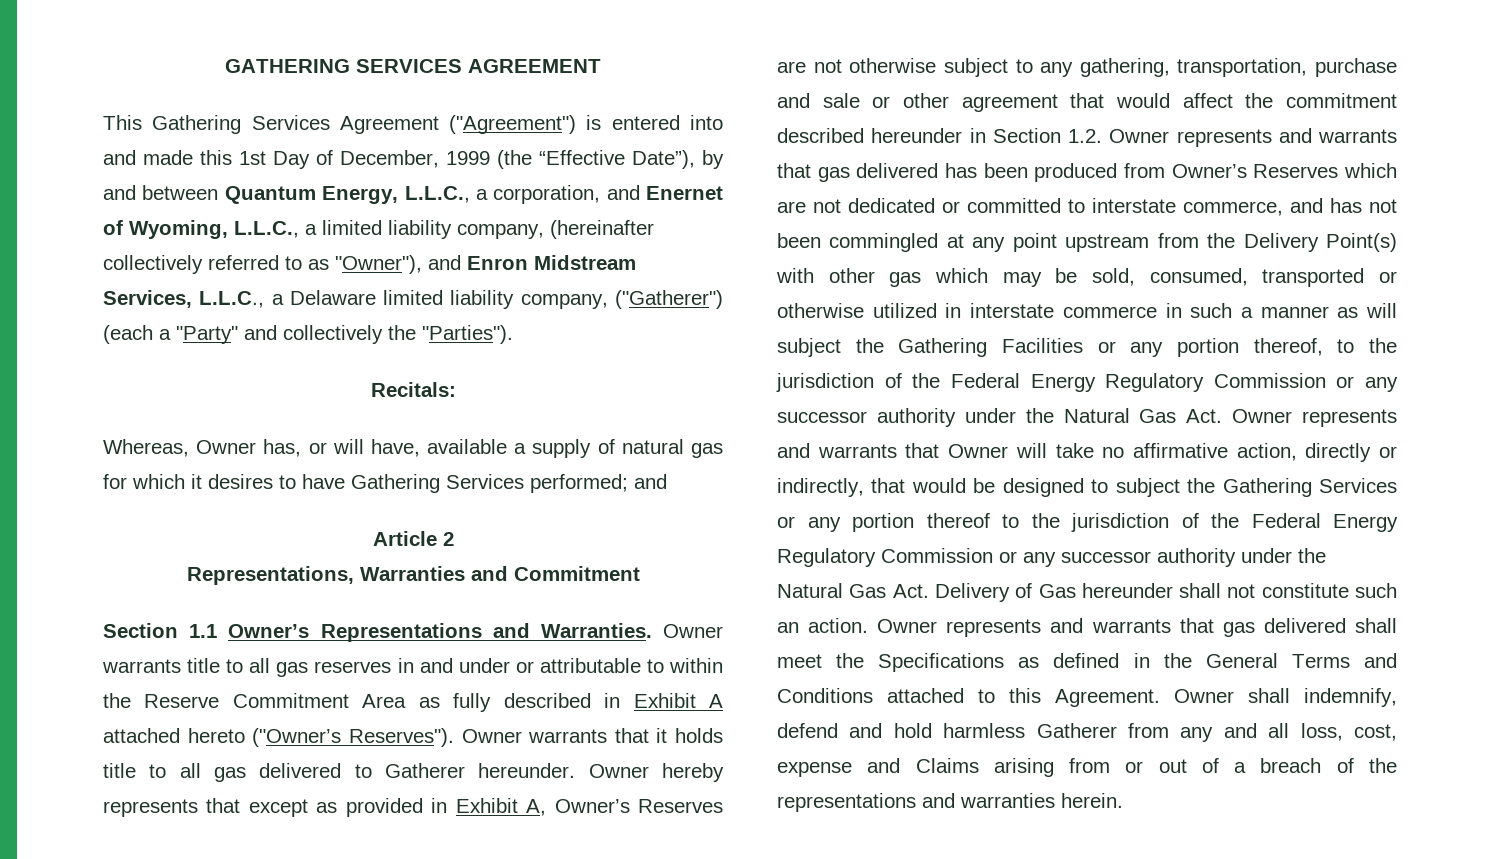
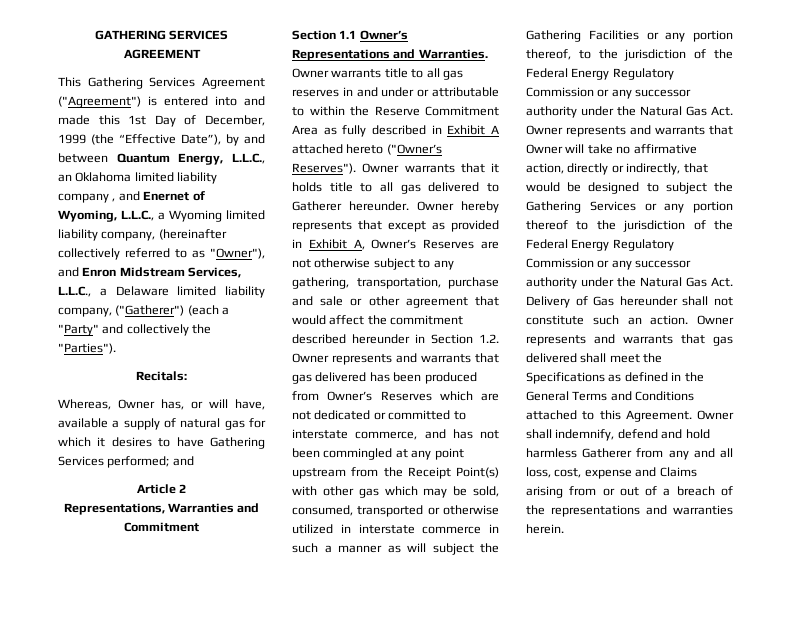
- This Gathering Services Agreement ("Agreement") is entered into and made this 1st Day of December, 1999 (the “Effective Date”), by and between Quantum Energy, L.L.C., a corporation, and Enernet of Wyoming, L.L.C., a limited liability company, (hereinafter collectively referred to as "Owner"), and Enron Midstream Services, L.L.C., a Delaware limited liability company, ("Gatherer") (each a "Party" and collectively the "Parties").
+ This Gathering Services Agreement ("Agreement") is entered into and made this 1st Day of December, 1999 (the “Effective Date”), by and between Quantum Energy, L.L.C., an Oklahoma limited liability company , and Enernet of Wyoming, L.L.C., a Wyoming limited liability company, (hereinafter collectively referred to as "Owner"), and Enron Midstream Services, L.L.C., a Delaware limited liability company, ("Gatherer") (each a "Party" and collectively the "Parties").
- Owner hereby represents that except as provided in Exhibit A, Owner’s Reserves are not otherwise subject to any gathering, transportation, purchase and sale or other agreement that would affect the commitment described hereunder in Section 1.2. Owner represents and warrants that gas delivered has been produced from Owner’s Reserves which are not dedicated or committed to interstate commerce, and has not been commingled at any point upstream from the Delivery Point(s) with other gas which may be sold, consumed, transported or otherwise utilized in interstate commerce in such a manner as will subject the Gathering Facilities or any portion thereof, to the jurisdiction of the Federal Energy Regulatory Commission or any successor authority under the Natural Gas Act. Owner represents and warrants that Owner will take no affirmative action, directly or indirectly, that would be designed to subject the Gathering Services or any portion thereof to the jurisdiction of the Federal Energy Regulatory Commission or any successor authority under the Natural Gas Act. Delivery of Gas hereunder shall not constitute such an action.
+ Owner hereby represents that except as provided in Exhibit A, Owner’s Reserves are not otherwise subject to any gathering, transportation, purchase and sale or other agreement that would affect the commitment described hereunder in Section 1.2. Owner represents and warrants that gas delivered has been produced from Owner’s Reserves which are not dedicated or committed to interstate commerce, and has not been commingled at any point upstream from the Receipt Point(s) with other gas which may be sold, consumed, transported or otherwise utilized in interstate commerce in such a manner as will subject the Gathering Facilities or any portion thereof, to the jurisdiction of the Federal Energy Regulatory Commission or any successor authority under the Natural Gas Act. Owner represents and warrants that Owner will take no affirmative action, directly or indirectly, that would be designed to subject the Gathering Services or any portion thereof to the jurisdiction of the Federal Energy Regulatory Commission or any successor authority under the Natural Gas Act. Delivery of Gas hereunder shall not constitute such an action.

